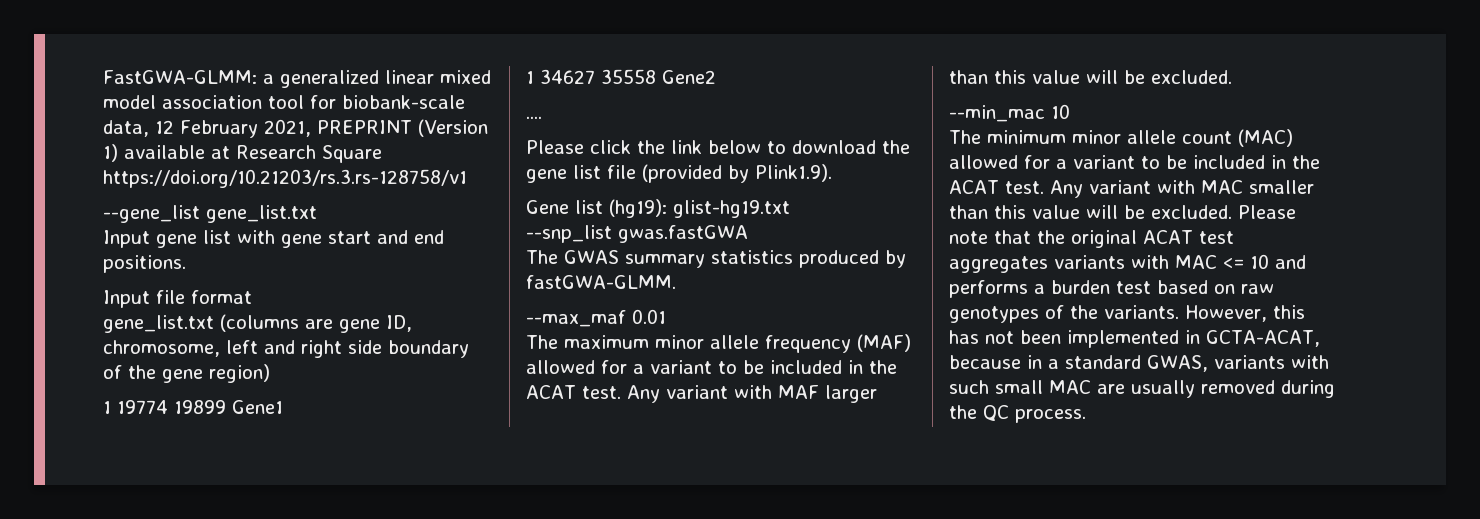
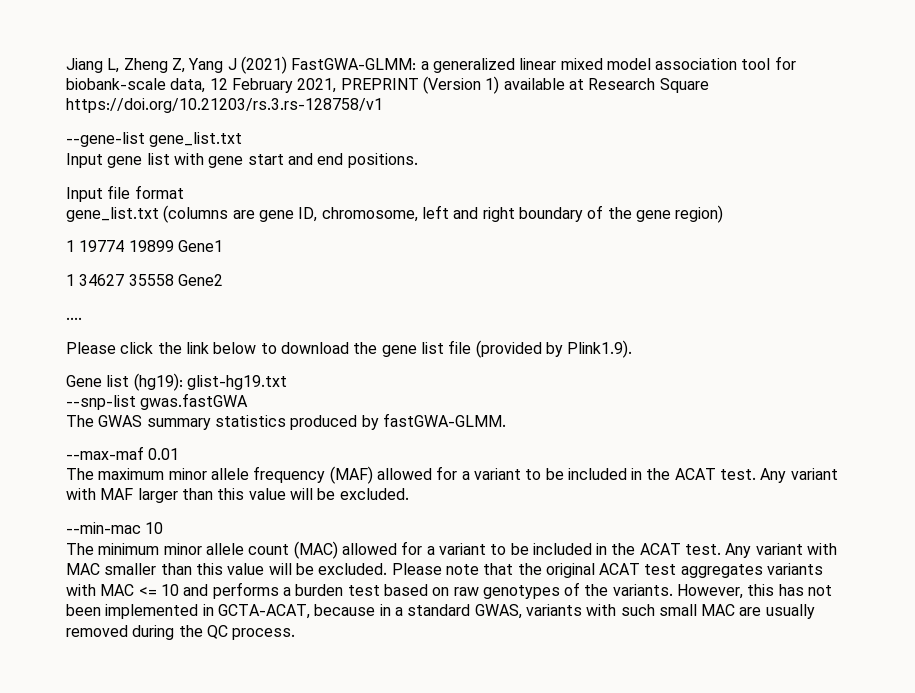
- FastGWA-GLMM: a generalized linear mixed model association tool for biobank-scale data, 12 February 2021, PREPRINT (Version 1) available at Research Square https://doi.org/10.21203/rs.3.rs-128758/v1
+ Jiang L, Zheng Z, Yang J (2021) FastGWA-GLMM: a generalized linear mixed model association tool for biobank-scale data, 12 February 2021, PREPRINT (Version 1) available at Research Square https://doi.org/10.21203/rs.3.rs-128758/v1
- --gene_list gene_list.txt
+ --gene-list gene_list.txt
- gene_list.txt (columns are gene ID, chromosome, left and right side boundary of the gene region)
+ gene_list.txt (columns are gene ID, chromosome, left and right boundary of the gene region)
- --snp_list gwas.fastGWA
+ --snp-list gwas.fastGWA
- --max_maf 0.01
+ --max-maf 0.01
- --min_mac 10
+ --min-mac 10

